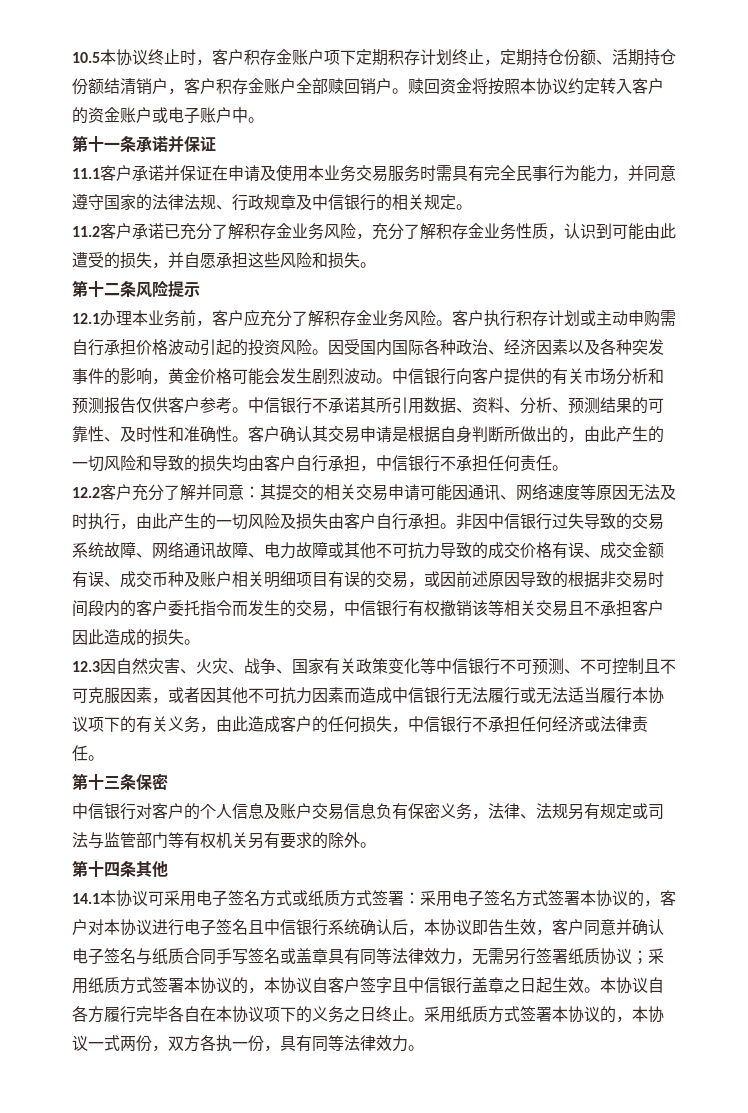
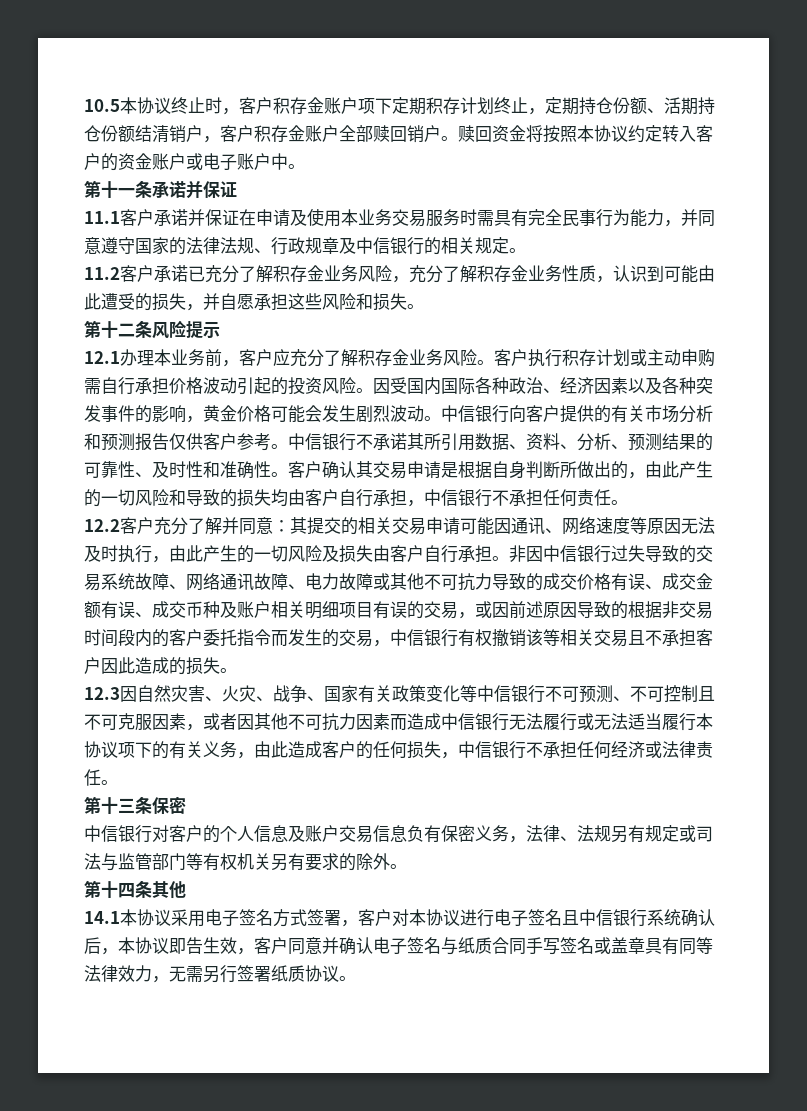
- 14.1本协议可采用电子签名方式或纸质方式签署：采用电子签名方式签署本协议的，客户对本协议进行电子签名且中信银行系统确认后，本协议即告生效，客户同意并确认电子签名与纸质合同手写签名或盖章具有同等法律效力，无需另行签署纸质协议；采用纸质方式签署本协议的，本协议自客户签字且中信银行盖章之日起生效。本协议自各方履行完毕各自在本协议项下的义务之日终止。采用纸质方式签署本协议的，本协议一式两份，双方各执一份，具有同等法律效力。
+ 14.1本协议采用电子签名方式签署，客户对本协议进行电子签名且中信银行系统确认后，本协议即告生效，客户同意并确认电子签名与纸质合同手写签名或盖章具有同等法律效力，无需另行签署纸质协议。

